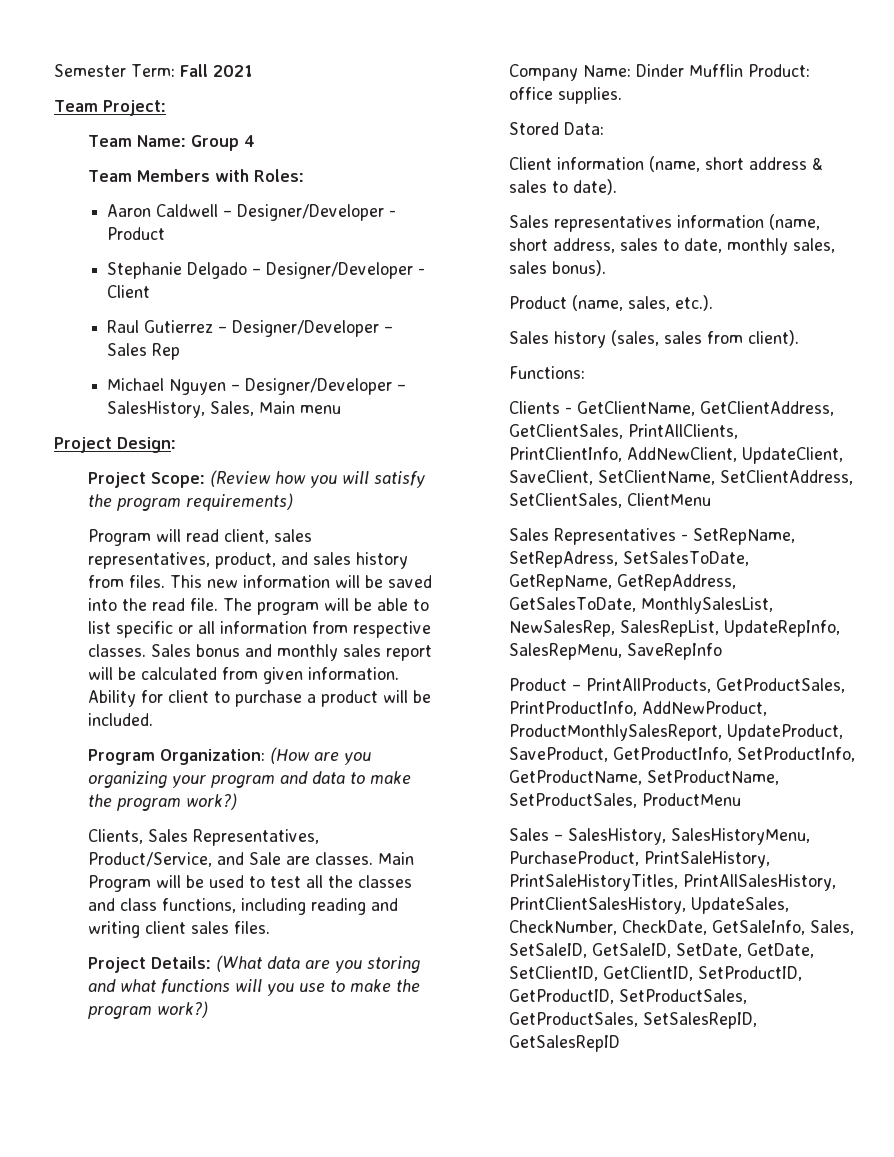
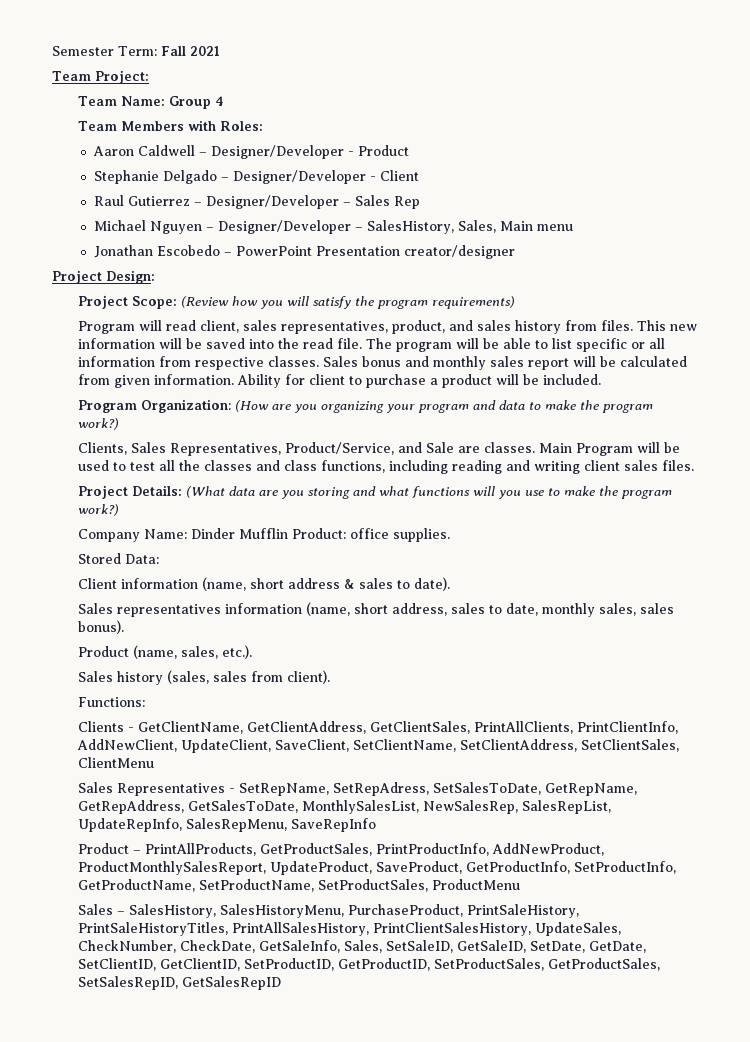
+ Jonathan Escobedo – PowerPoint Presentation creator/designer

